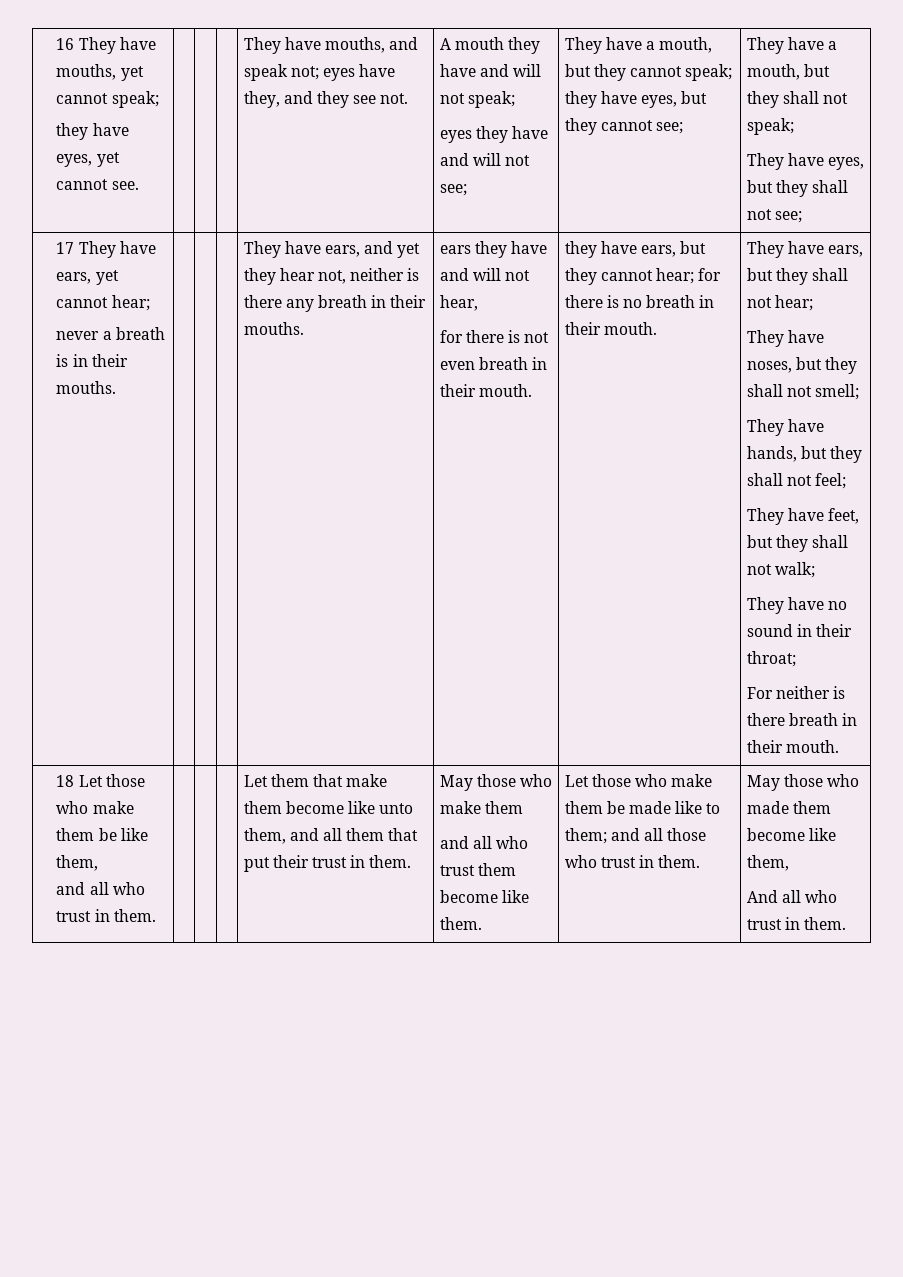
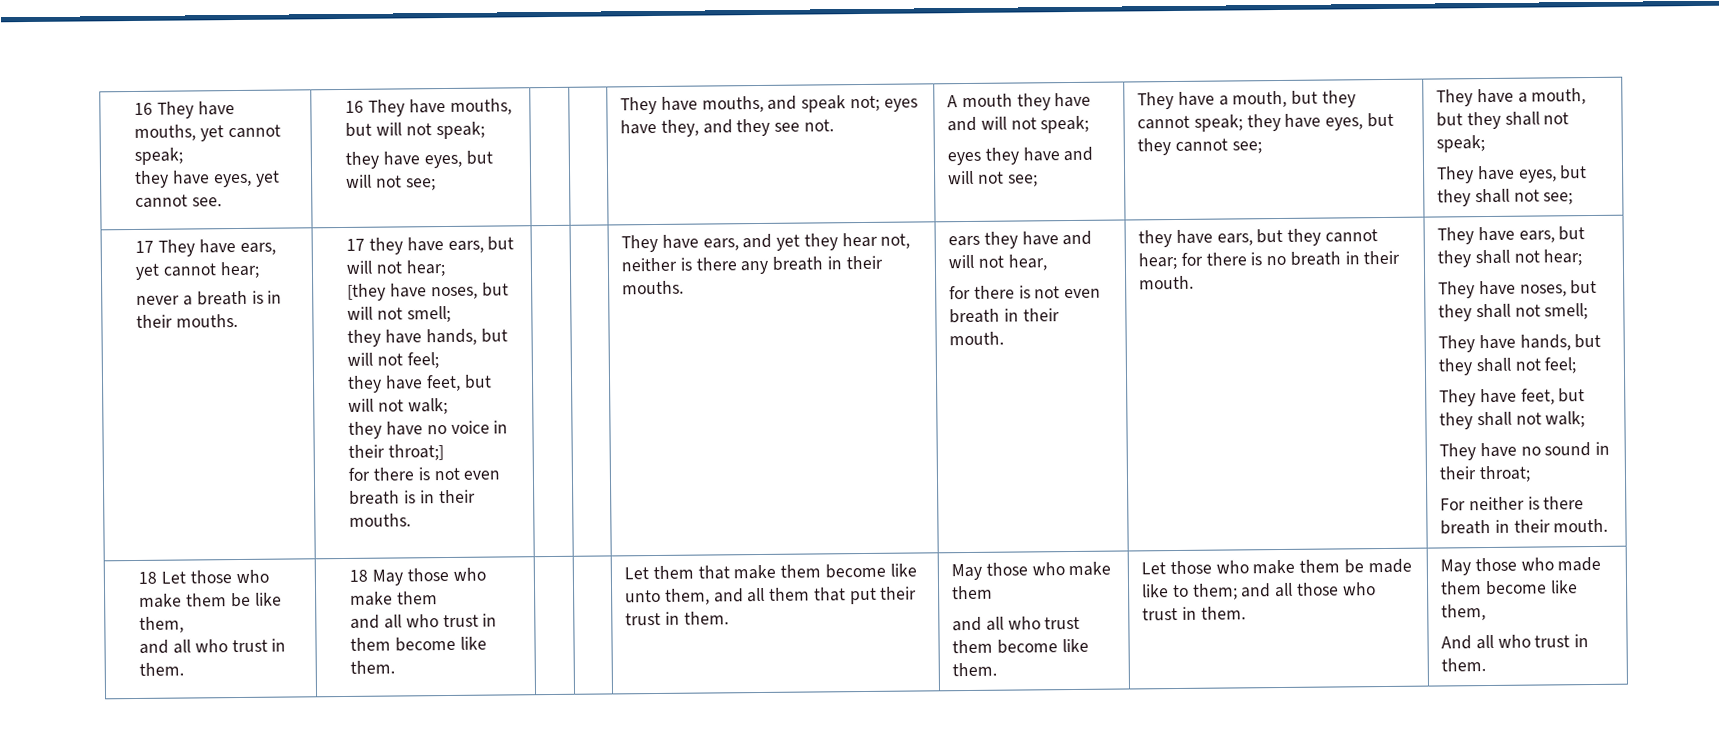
+ 16 They have mouths, but will not speak;
+ they have eyes, but will not see;
+ 17 they have ears, but will not hear;
+ [they have noses, but will not smell;
+ they have hands, but will not feel;
+ they have feet, but will not walk;
+ they have no voice in their throat;]
+ for there is not even breath is in their mouths.
+ 18 May those who make them
+ and all who trust in them become like them.

